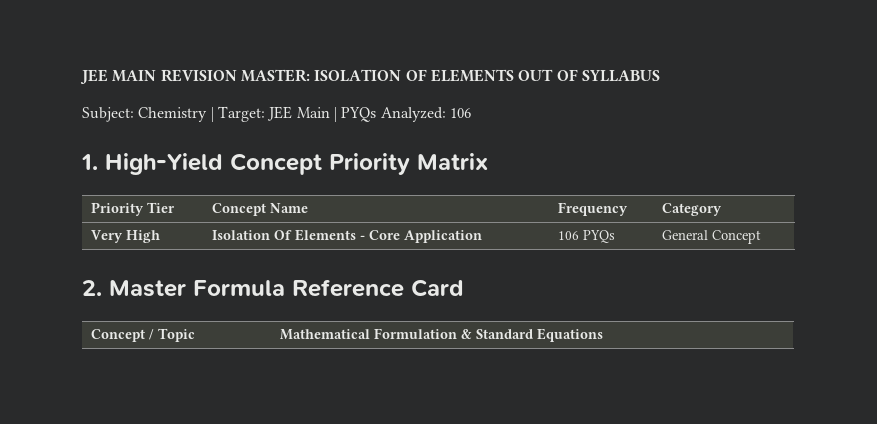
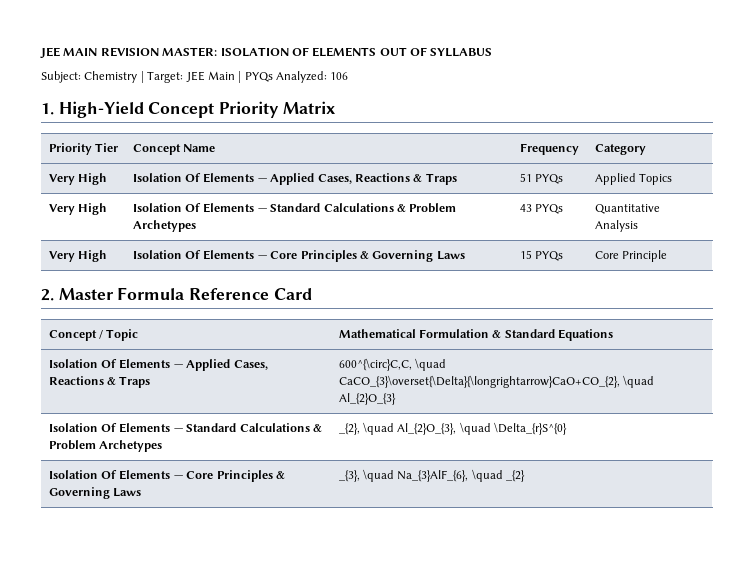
- Very High | Isolation Of Elements - Core Application | 106 PYQs | General Concept
+ Very High | Isolation Of Elements — Applied Cases, Reactions & Traps | 51 PYQs | Applied Topics
+ Very High | Isolation Of Elements — Standard Calculations & Problem Archetypes | 43 PYQs | Quantitative Analysis
+ Very High | Isolation Of Elements — Core Principles & Governing Laws | 15 PYQs | Core Principle
+ Isolation Of Elements — Applied Cases, Reactions & Traps | 600^{\circ}C,C, \quad CaCO_{3}\overset{\Delta}{\longrightarrow}CaO+CO_{2}, \quad Al_{2}O_{3}
+ Isolation Of Elements — Standard Calculations & Problem Archetypes | _{2}, \quad Al_{2}O_{3}, \quad \Delta_{r}S^{0}
+ Isolation Of Elements — Core Principles & Governing Laws | _{3}, \quad Na_{3}AlF_{6}, \quad _{2}

